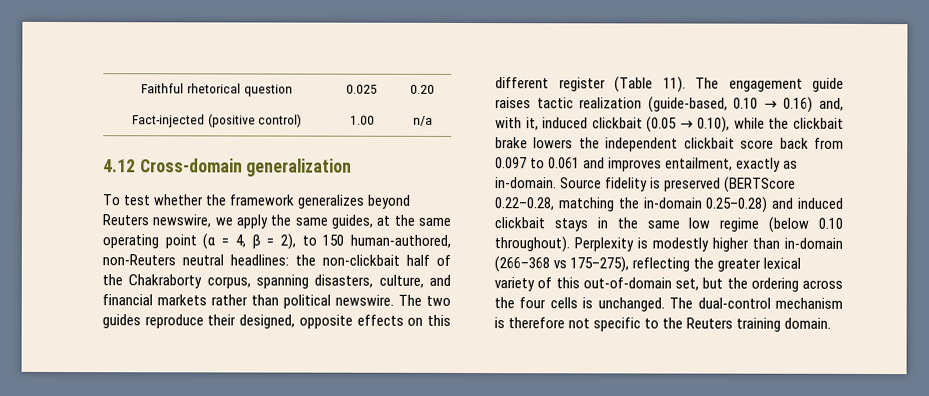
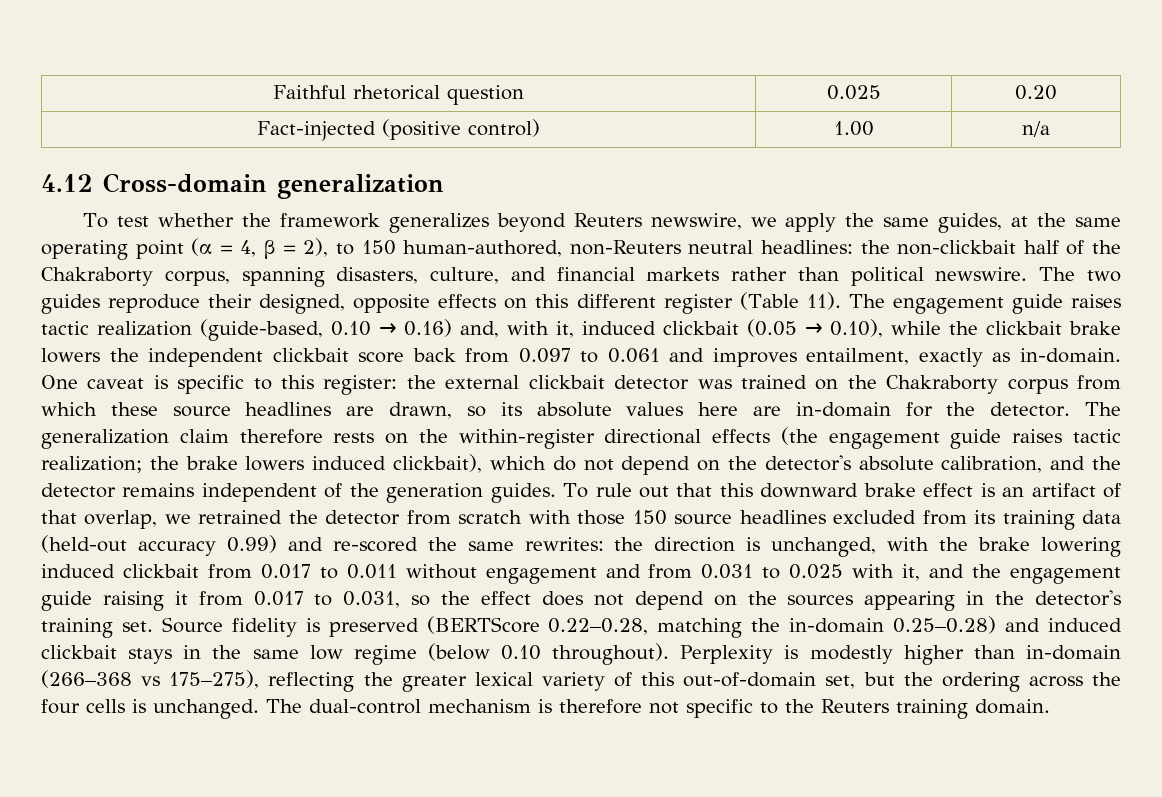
+ One caveat is specific to this register: the external clickbait detector was trained on the Chakraborty corpus from which these source headlines are drawn, so its absolute values here are in-domain for the detector. The generalization claim therefore rests on the within-register directional effects (the engagement guide raises tactic realization; the brake lowers induced clickbait), which do not depend on the detector's absolute calibration, and the detector remains independent of the generation guides. To rule out that this downward brake effect is an artifact of that overlap, we retrained the detector from scratch with those 150 source headlines excluded from its training data (held-out accuracy 0.99) and re-scored the same rewrites: the direction is unchanged, with the brake lowering induced clickbait from 0.017 to 0.011 without engagement and from 0.031 to 0.025 with it, and the engagement guide raising it from 0.017 to 0.031, so the effect does not depend on the sources appearing in the detector's training set.

